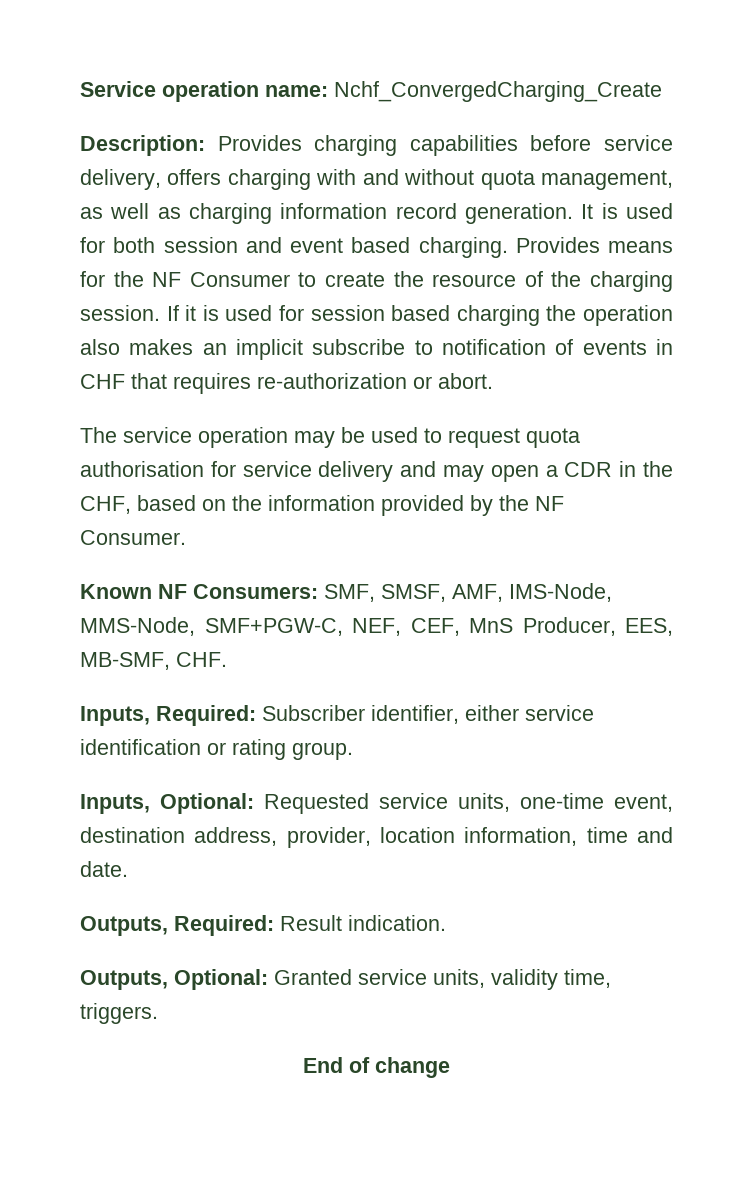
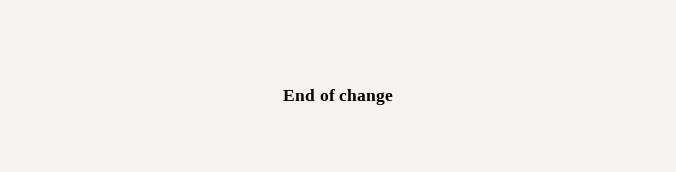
- Service operation name: Nchf_ConvergedCharging_Create
- Description: Provides charging capabilities before service delivery, offers charging with and without quota management, as well as charging information record generation. It is used for both session and event based charging. Provides means for the NF Consumer to create the resource of the charging session. If it is used for session based charging the operation also makes an implicit subscribe to notification of events in CHF that requires re-authorization or abort.
- The service operation may be used to request quota authorisation for service delivery and may open a CDR in the CHF, based on the information provided by the NF Consumer.
- Known NF Consumers: SMF, SMSF, AMF, IMS-Node, MMS-Node, SMF+PGW-C, NEF, CEF, MnS Producer, EES, MB-SMF, CHF.
- Inputs, Required: Subscriber identifier, either service identification or rating group.
- Inputs, Optional: Requested service units, one-time event, destination address, provider, location information, time and date.
- Outputs, Required: Result indication.
- Outputs, Optional: Granted service units, validity time, triggers.

